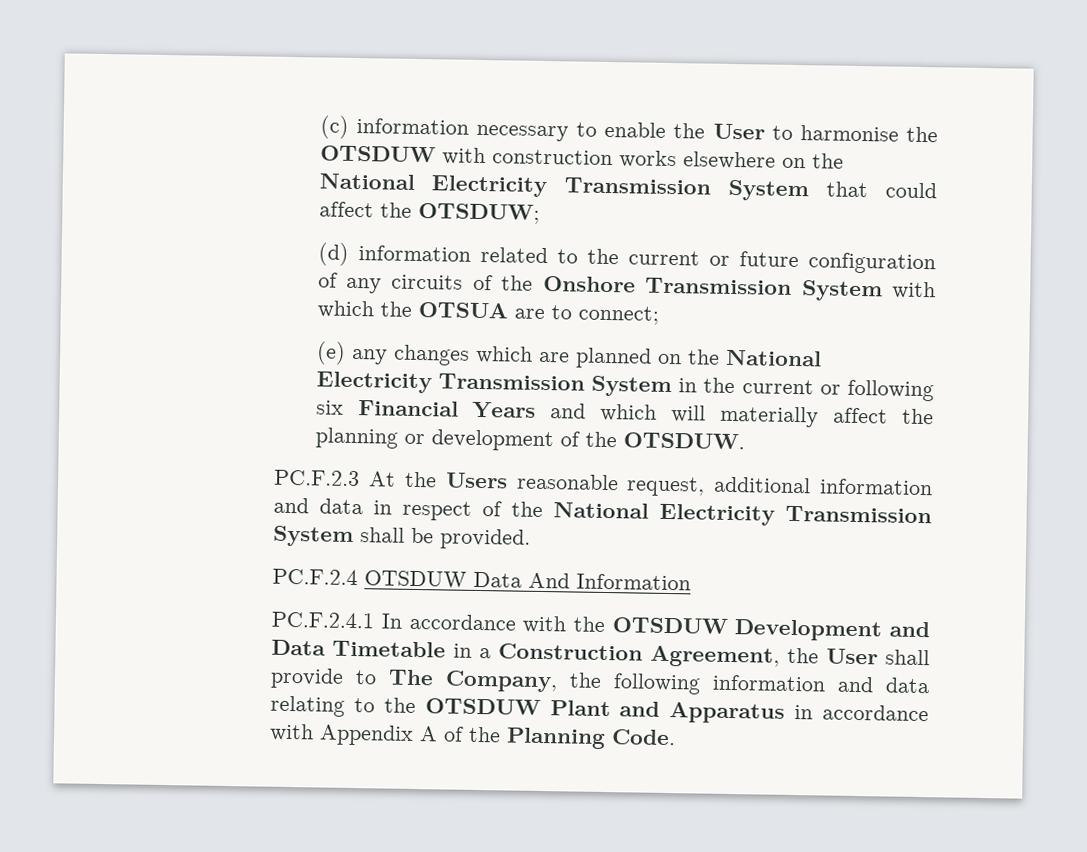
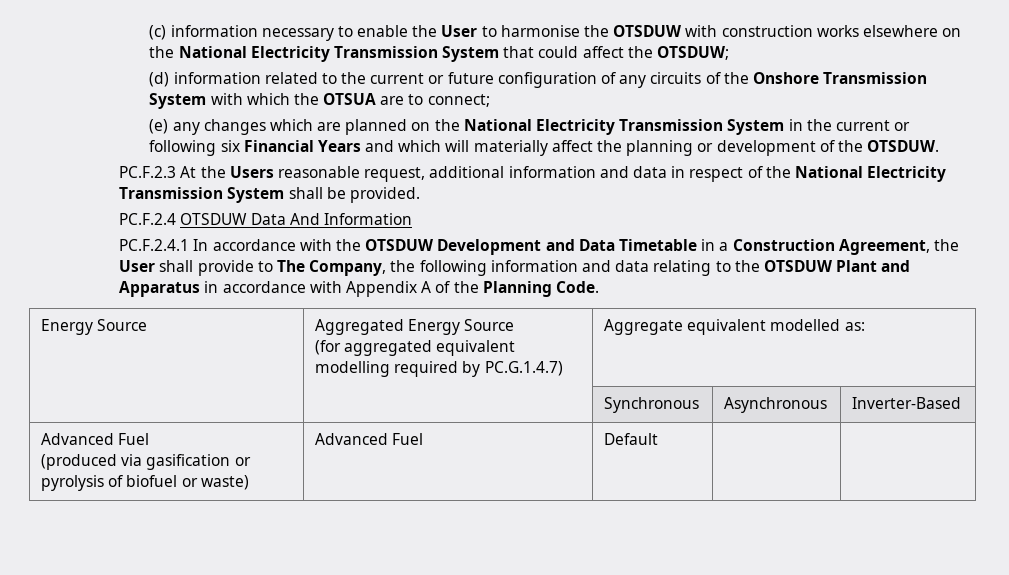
+ Energy Source | Aggregated Energy Source
+ (for aggregated equivalent modelling required by PC.G.1.4.7) | Aggregate equivalent modelled as:
+ | | Synchronous | Asynchronous | Inverter-Based
+ Advanced Fuel
+ (produced via gasification or pyrolysis of biofuel or waste) | Advanced Fuel | Default | |

